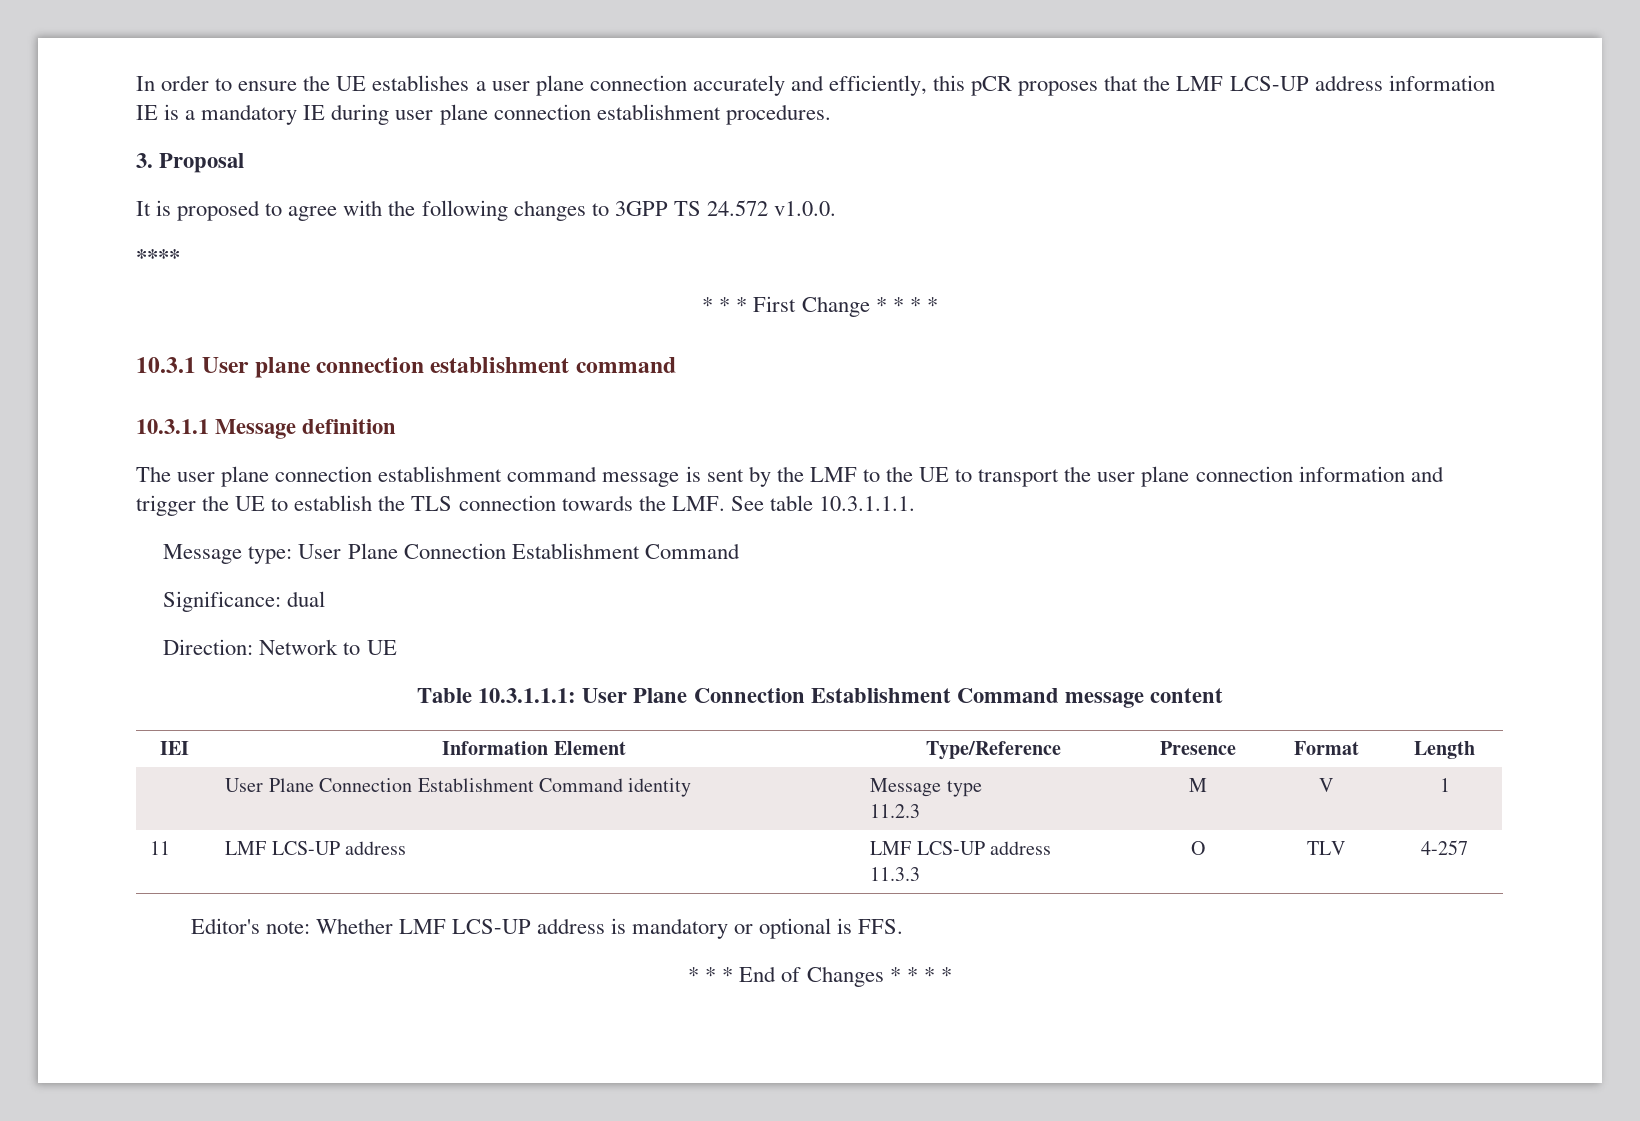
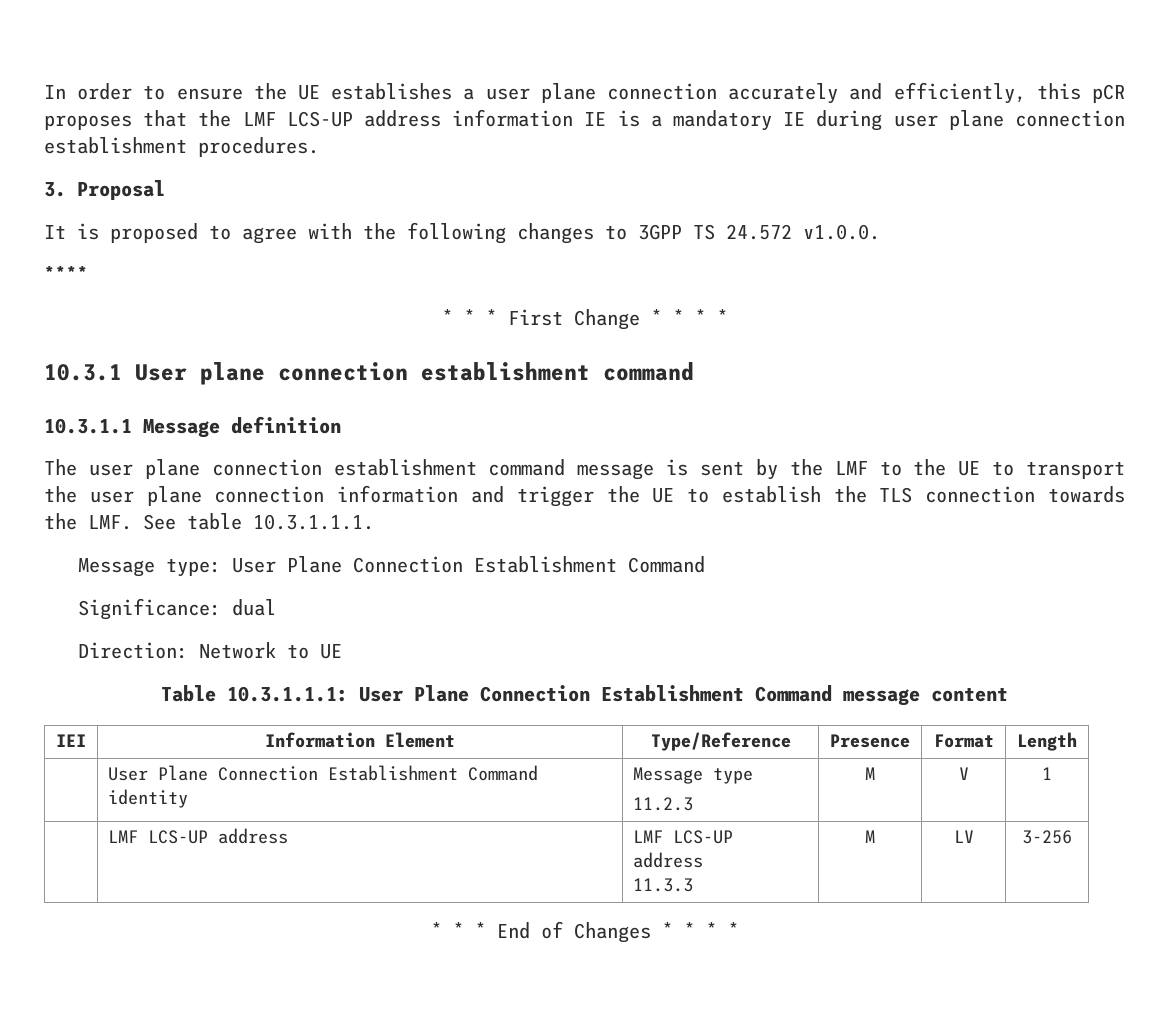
- 11 | LMF LCS-UP address | LMF LCS-UP address
- 11.3.3 | O | TLV | 4-257
- Editor's note: Whether LMF LCS-UP address is mandatory or optional is FFS.
+ | LMF LCS-UP address | LMF LCS-UP address
+ 11.3.3 | M | LV | 3-256

